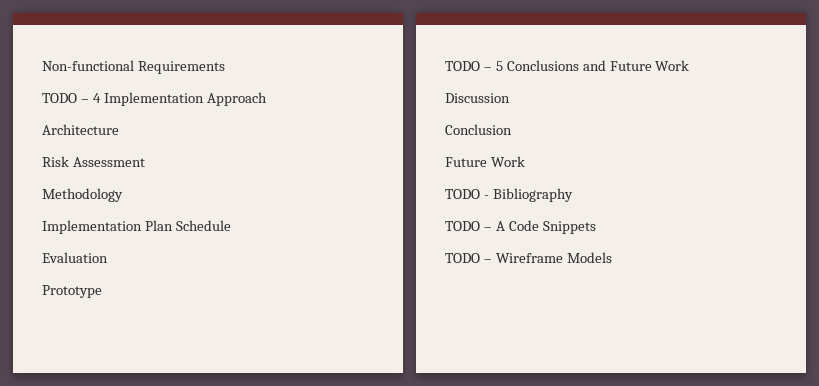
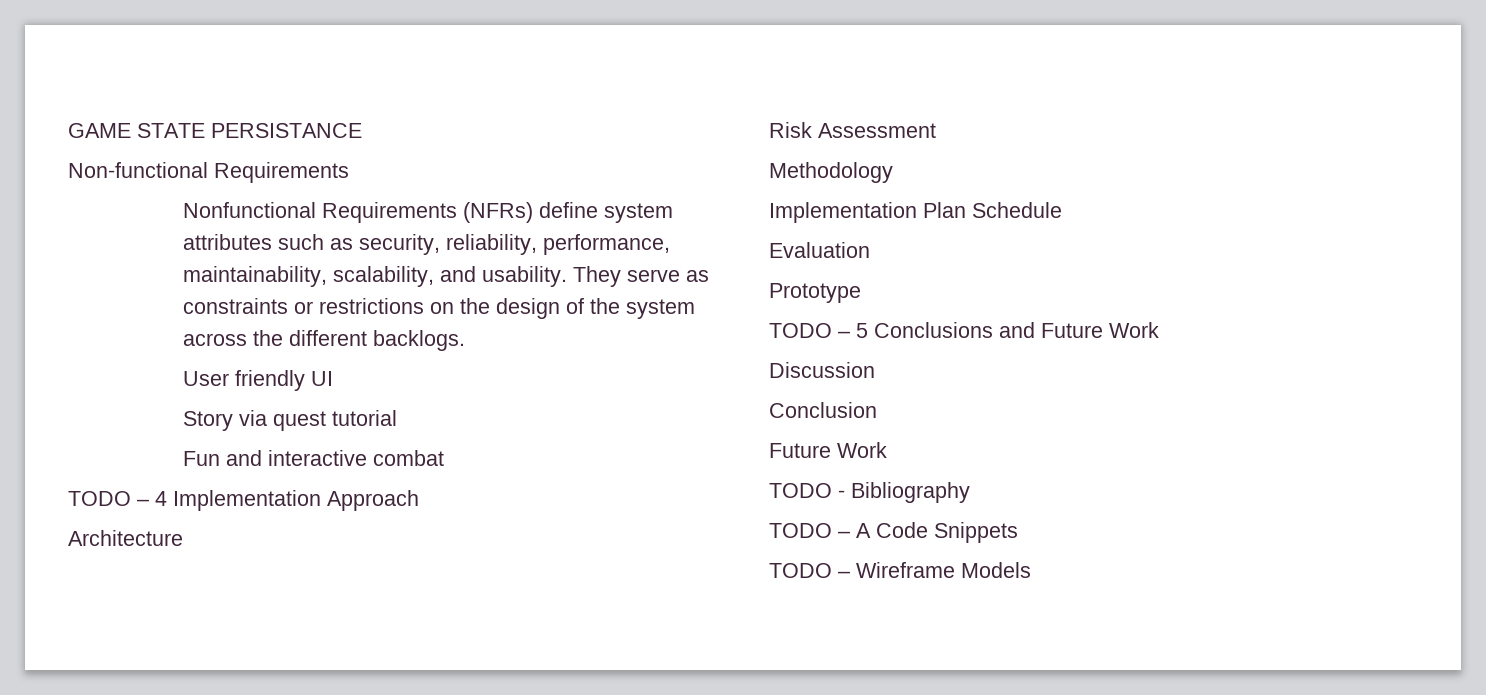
+ GAME STATE PERSISTANCE
+ Nonfunctional Requirements (NFRs) define system attributes such as security, reliability, performance, maintainability, scalability, and usability. They serve as constraints or restrictions on the design of the system across the different backlogs.
+ User friendly UI
+ Story via quest tutorial
+ Fun and interactive combat

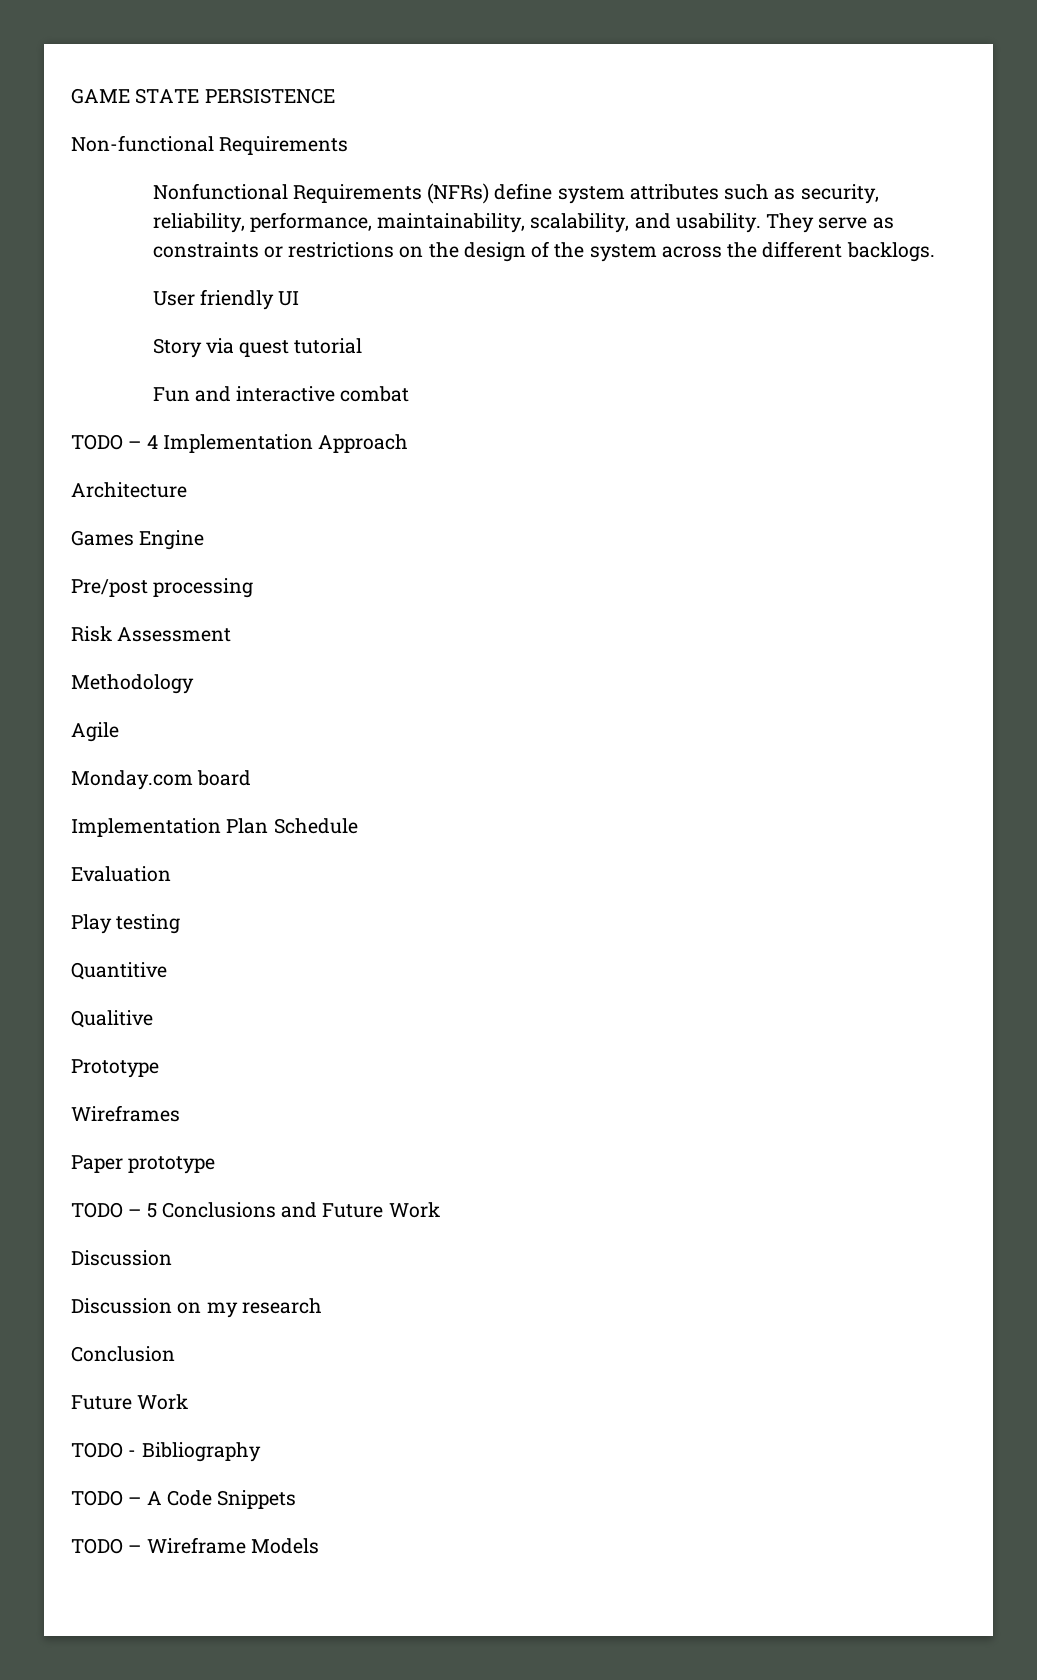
- GAME STATE PERSISTANCE
+ GAME STATE PERSISTENCE
+ Games Engine
+ Pre/post processing
+ Agile
+ Monday.com board
+ Play testing
+ Quantitive
+ Qualitive
  Prototype
+ Wireframes
+ Paper prototype
+ Discussion on my research

